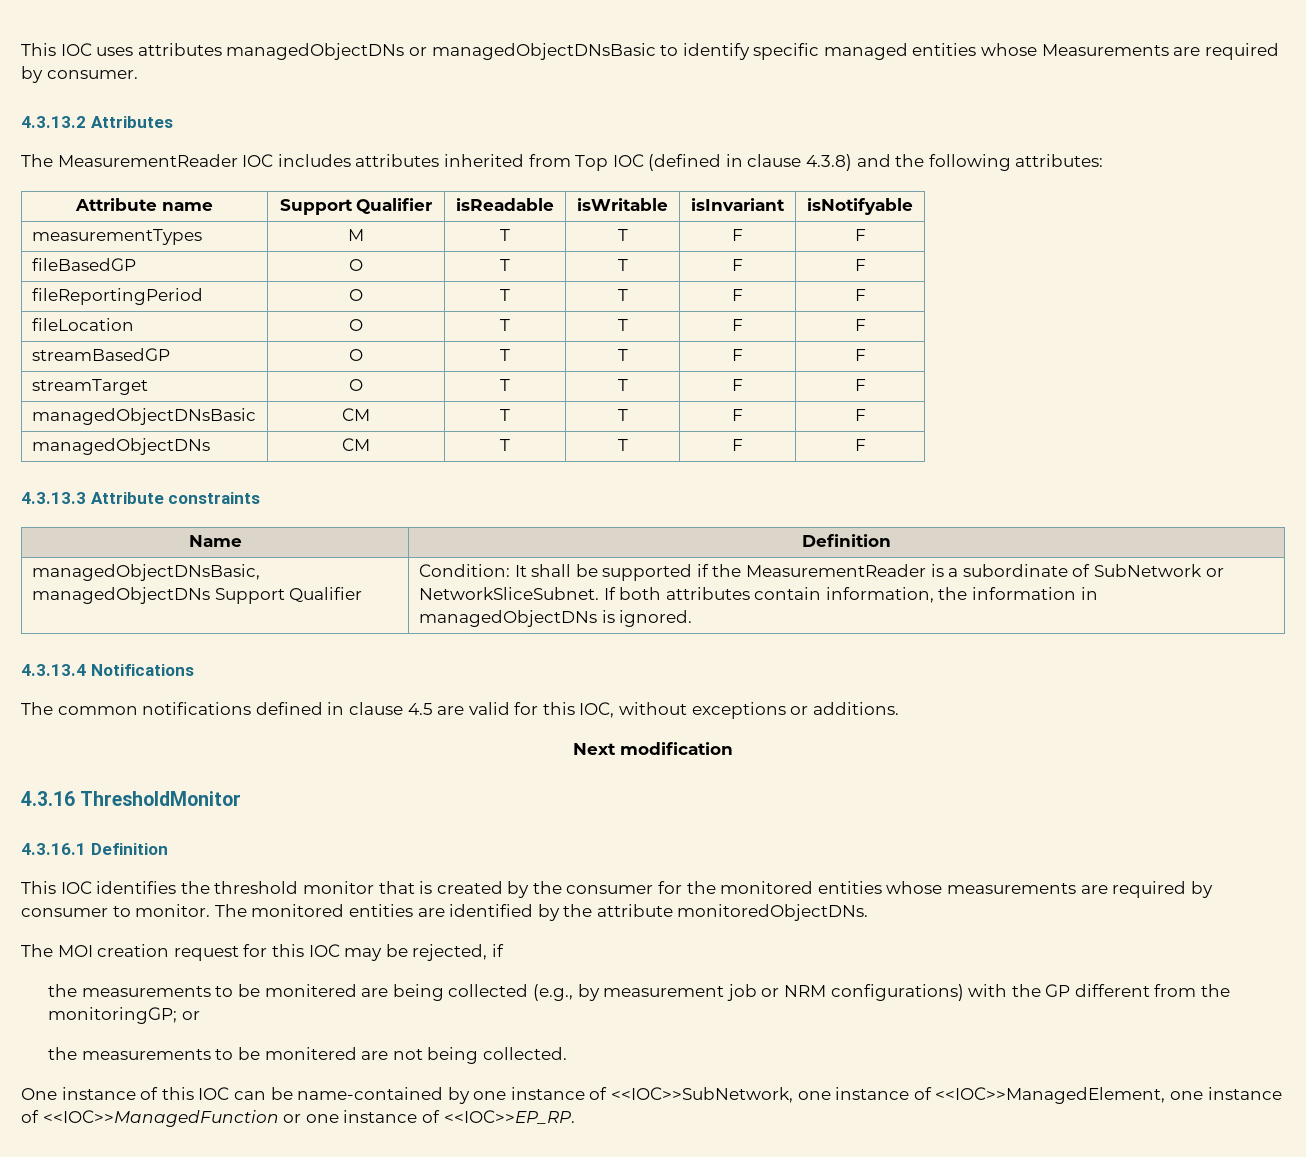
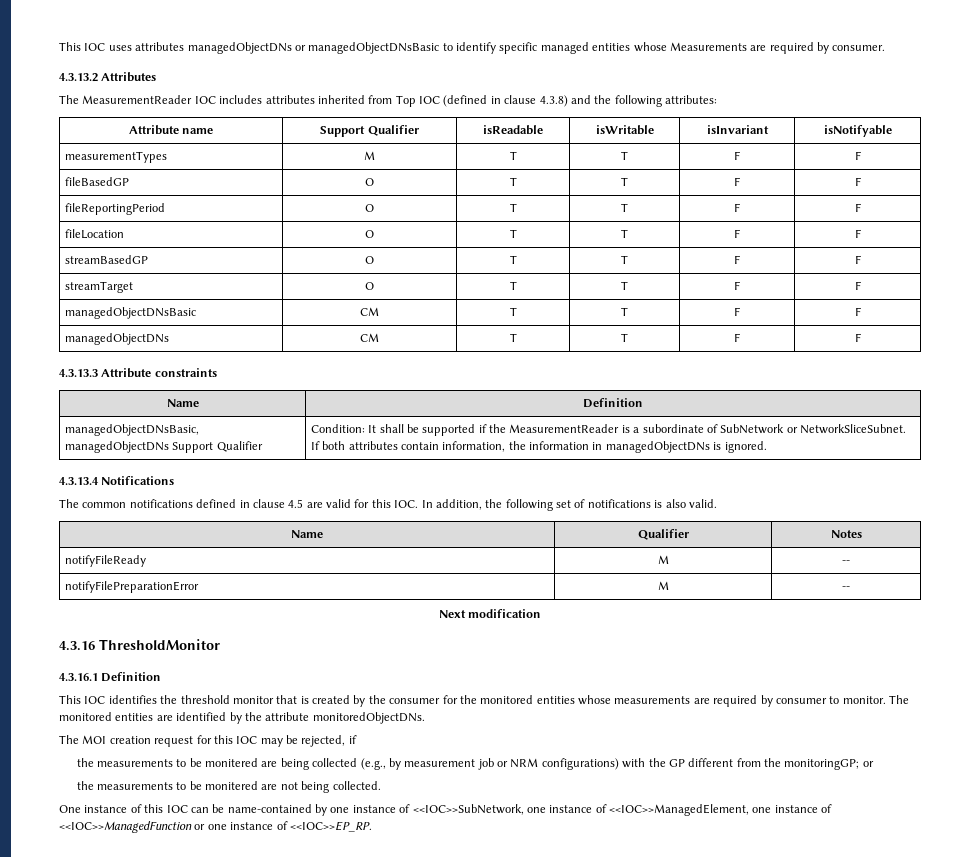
- The common notifications defined in clause 4.5 are valid for this IOC, without exceptions or additions.
+ The common notifications defined in clause 4.5 are valid for this IOC. In addition, the following set of notifications is also valid.
+ Name | Qualifier | Notes
+ notifyFileReady | M | --
+ notifyFilePreparationError | M | --

